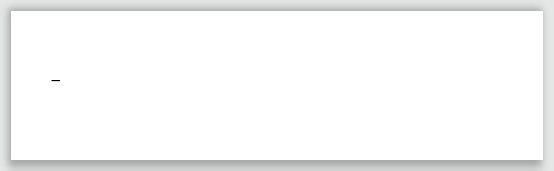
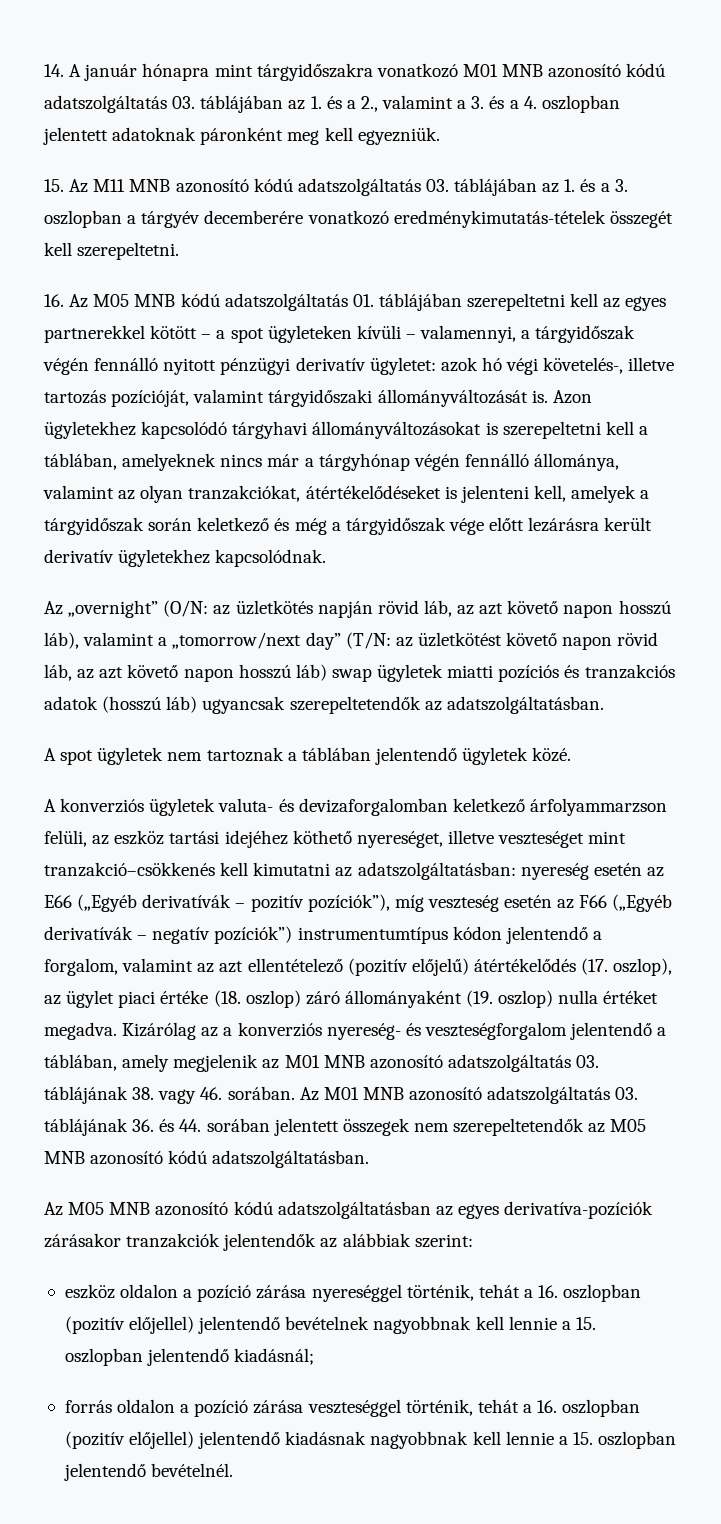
- –
+ 14. A január hónapra mint tárgyidőszakra vonatkozó M01 MNB azonosító kódú adatszolgáltatás 03. táblájában az 1. és a 2., valamint a 3. és a 4. oszlopban jelentett adatoknak páronként meg kell egyezniük.
+ 15. Az M11 MNB azonosító kódú adatszolgáltatás 03. táblájában az 1. és a 3. oszlopban a tárgyév decemberére vonatkozó eredménykimutatás-tételek összegét kell szerepeltetni.
+ 16. Az M05 MNB kódú adatszolgáltatás 01. táblájában szerepeltetni kell az egyes partnerekkel kötött – a spot ügyleteken kívüli – valamennyi, a tárgyidőszak végén fennálló nyitott pénzügyi derivatív ügyletet: azok hó végi követelés-, illetve tartozás pozícióját, valamint tárgyidőszaki állományváltozását is. Azon ügyletekhez kapcsolódó tárgyhavi állományváltozásokat is szerepeltetni kell a táblában, amelyeknek nincs már a tárgyhónap végén fennálló állománya, valamint az olyan tranzakciókat, átértékelődéseket is jelenteni kell, amelyek a tárgyidőszak során keletkező és még a tárgyidőszak vége előtt lezárásra került derivatív ügyletekhez kapcsolódnak.
+ Az „overnight” (O/N: az üzletkötés napján rövid láb, az azt követő napon hosszú láb), valamint a „tomorrow/next day” (T/N: az üzletkötést követő napon rövid láb, az azt követő napon hosszú láb) swap ügyletek miatti pozíciós és tranzakciós adatok (hosszú láb) ugyancsak szerepeltetendők az adatszolgáltatásban.
+ A spot ügyletek nem tartoznak a táblában jelentendő ügyletek közé.
+ A konverziós ügyletek valuta- és devizaforgalomban keletkező árfolyammarzson felüli, az eszköz tartási idejéhez köthető nyereséget, illetve veszteséget mint tranzakció–csökkenés kell kimutatni az adatszolgáltatásban: nyereség esetén az E66 („Egyéb derivatívák – pozitív pozíciók”), míg veszteség esetén az F66 („Egyéb derivatívák – negatív pozíciók”) instrumentumtípus kódon jelentendő a forgalom, valamint az azt ellentételező (pozitív előjelű) átértékelődés (17. oszlop), az ügylet piaci értéke (18. oszlop) záró állományaként (19. oszlop) nulla értéket megadva. Kizárólag az a konverziós nyereség- és veszteségforgalom jelentendő a táblában, amely megjelenik az M01 MNB azonosító adatszolgáltatás 03. táblájának 38. vagy 46. sorában. Az M01 MNB azonosító adatszolgáltatás 03. táblájának 36. és 44. sorában jelentett összegek nem szerepeltetendők az M05 MNB azonosító kódú adatszolgáltatásban.
+ Az M05 MNB azonosító kódú adatszolgáltatásban az egyes derivatíva-pozíciók zárásakor tranzakciók jelentendők az alábbiak szerint:
+ eszköz oldalon a pozíció zárása nyereséggel történik, tehát a 16. oszlopban (pozitív előjellel) jelentendő bevételnek nagyobbnak kell lennie a 15. oszlopban jelentendő kiadásnál;
+ forrás oldalon a pozíció zárása veszteséggel történik, tehát a 16. oszlopban (pozitív előjellel) jelentendő kiadásnak nagyobbnak kell lennie a 15. oszlopban jelentendő bevételnél.

